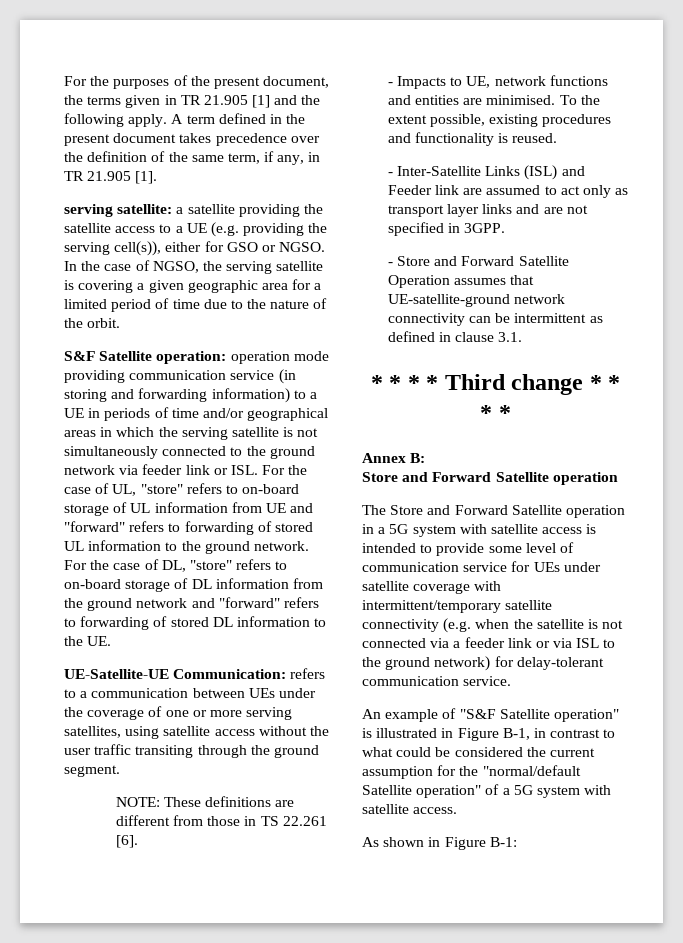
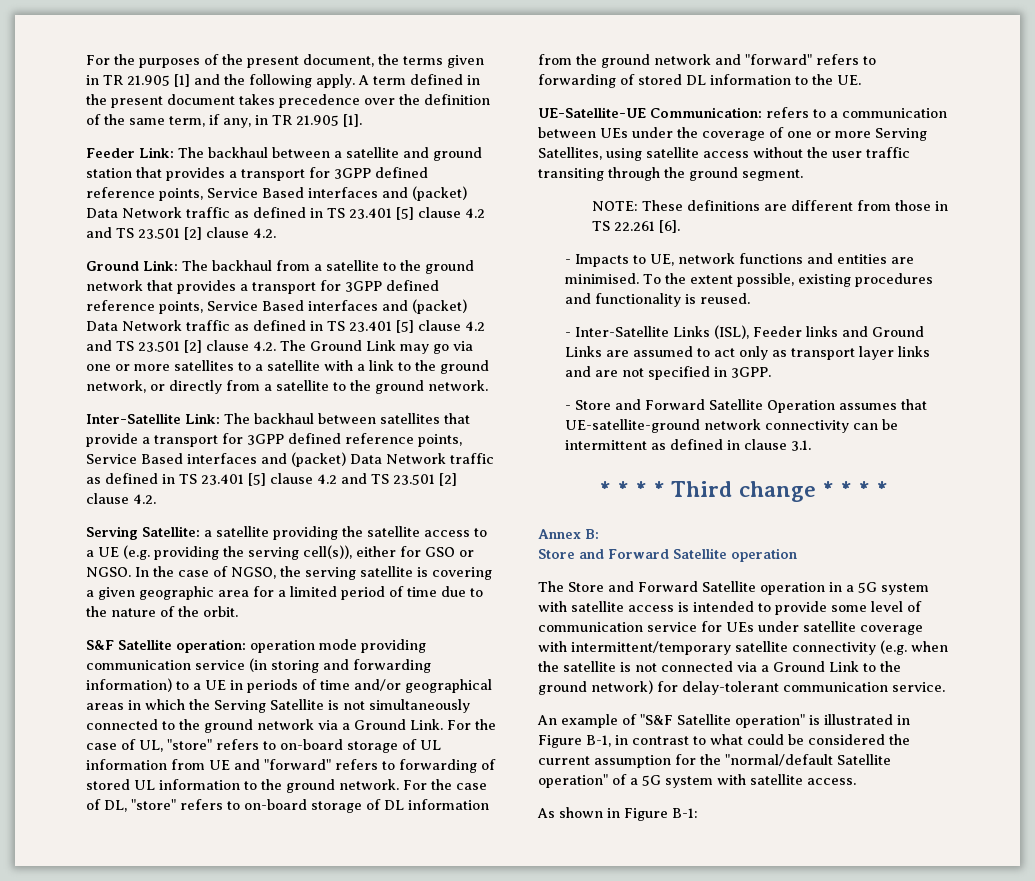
- serving satellite: a satellite providing the satellite access to a UE (e.g. providing the serving cell(s)), either for GSO or NGSO.
+ Feeder Link: The backhaul between a satellite and ground station that provides a transport for 3GPP defined reference points, Service Based interfaces and (packet) Data Network traffic as defined in TS 23.401 [5] clause 4.2 and TS 23.501 [2] clause 4.2.
+ Ground Link: The backhaul from a satellite to the ground network that provides a transport for 3GPP defined reference points, Service Based interfaces and (packet) Data Network traffic as defined in TS 23.401 [5] clause 4.2 and TS 23.501 [2] clause 4.2. The Ground Link may go via one or more satellites to a satellite with a link to the ground network, or directly from a satellite to the ground network.
+ Inter-Satellite Link: The backhaul between satellites that provide a transport for 3GPP defined reference points, Service Based interfaces and (packet) Data Network traffic as defined in TS 23.401 [5] clause 4.2 and TS 23.501 [2] clause 4.2.
+ Serving Satellite: a satellite providing the satellite access to a UE (e.g. providing the serving cell(s)), either for GSO or NGSO.
- operation mode providing communication service (in storing and forwarding information) to a UE in periods of time and/or geographical areas in which the serving satellite is not simultaneously connected to the ground network via feeder link or ISL. For the case of UL, "store" refers to on-board storage of UL information from UE and "forward" refers to forwarding of stored UL information to the ground network.
+ operation mode providing communication service (in storing and forwarding information) to a UE in periods of time and/or geographical areas in which the Serving Satellite is not simultaneously connected to the ground network via a Ground Link. For the case of UL, "store" refers to on-board storage of UL information from UE and "forward" refers to forwarding of stored UL information to the ground network.
- UE-Satellite-UE Communication: refers to a communication between UEs under the coverage of one or more serving satellites, using satellite access without the user traffic transiting through the ground segment.
+ UE-Satellite-UE Communication: refers to a communication between UEs under the coverage of one or more Serving Satellites, using satellite access without the user traffic transiting through the ground segment.
- - Inter-Satellite Links (ISL) and Feeder link are assumed to act only as transport layer links and are not specified in 3GPP.
+ - Inter-Satellite Links (ISL), Feeder links and Ground Links are assumed to act only as transport layer links and are not specified in 3GPP.
- The Store and Forward Satellite operation in a 5G system with satellite access is intended to provide some level of communication service for UEs under satellite coverage with intermittent/temporary satellite connectivity (e.g. when the satellite is not connected via a feeder link or via ISL to the ground network) for delay-tolerant communication service.
+ The Store and Forward Satellite operation in a 5G system with satellite access is intended to provide some level of communication service for UEs under satellite coverage with intermittent/temporary satellite connectivity (e.g. when the satellite is not connected via a Ground Link to the ground network) for delay-tolerant communication service.

